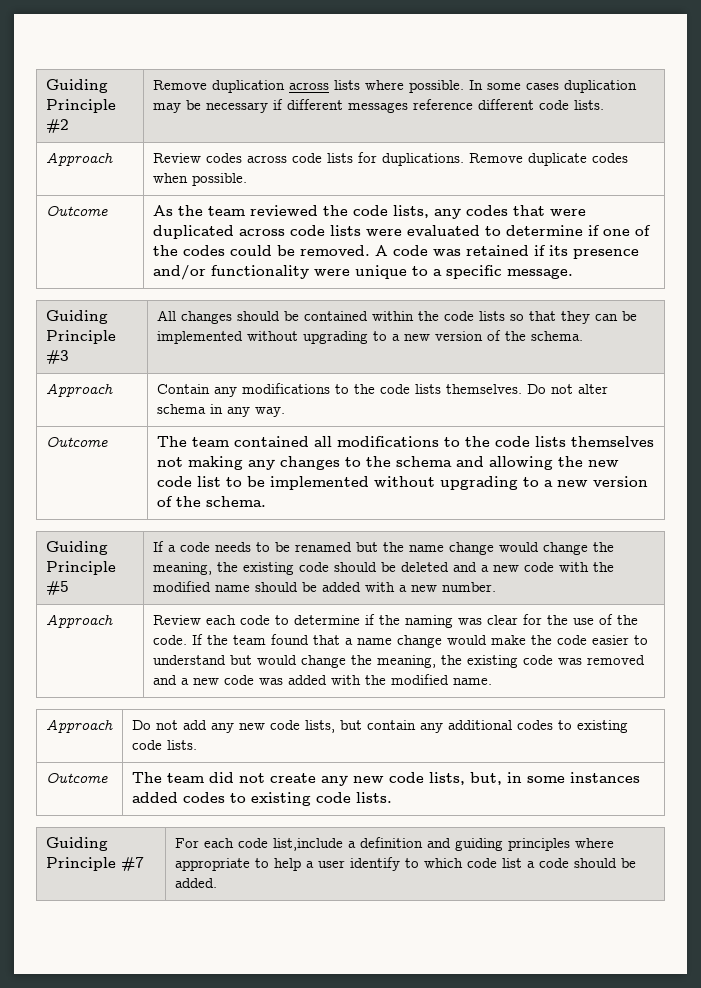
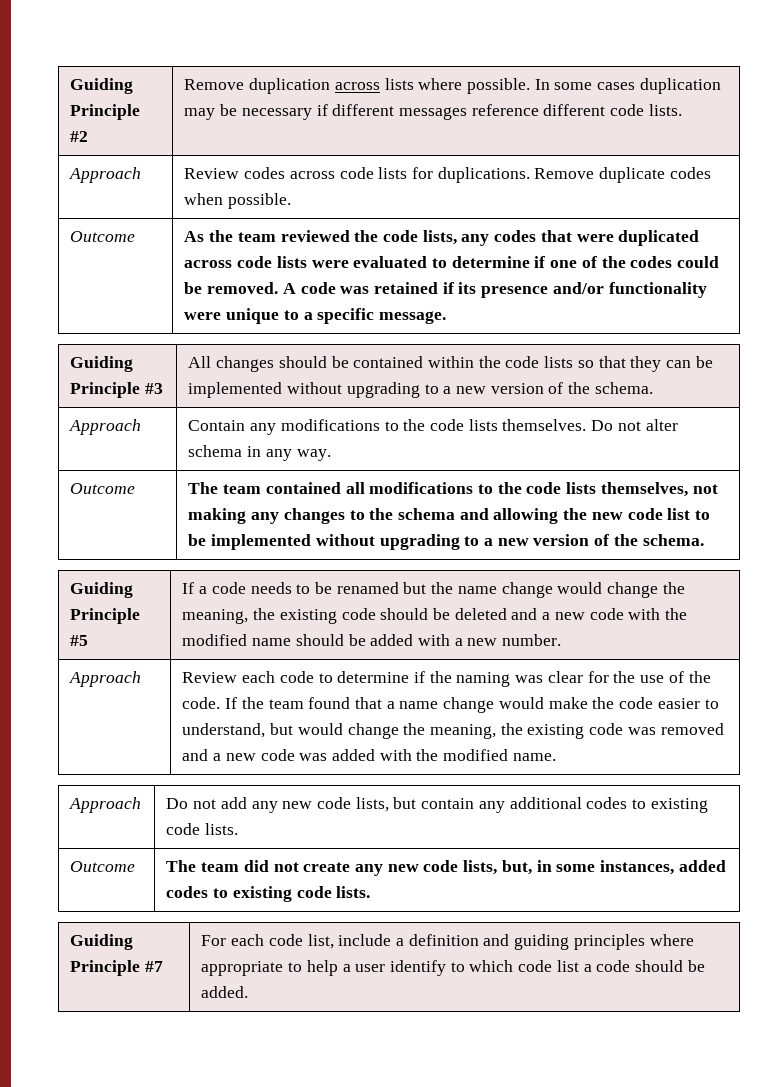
- Outcome | The team contained all modifications to the code lists themselves not making any changes to the schema and allowing the new code list to be implemented without upgrading to a new version of the schema.
+ Outcome | The team contained all modifications to the code lists themselves, not making any changes to the schema and allowing the new code list to be implemented without upgrading to a new version of the schema.
- If the team found that a name change would make the code easier to understand but would change the meaning, the existing code was removed and a new code was added with the modified name.
+ If the team found that a name change would make the code easier to understand, but would change the meaning, the existing code was removed and a new code was added with the modified name.
- Outcome | The team did not create any new code lists, but, in some instances added codes to existing code lists.
+ Outcome | The team did not create any new code lists, but, in some instances, added codes to existing code lists.
- Guiding Principle #7 | For each code list,include a definition and guiding principles where appropriate to help a user identify to which code list a code should be added.
+ Guiding Principle #7 | For each code list, include a definition and guiding principles where appropriate to help a user identify to which code list a code should be added.

